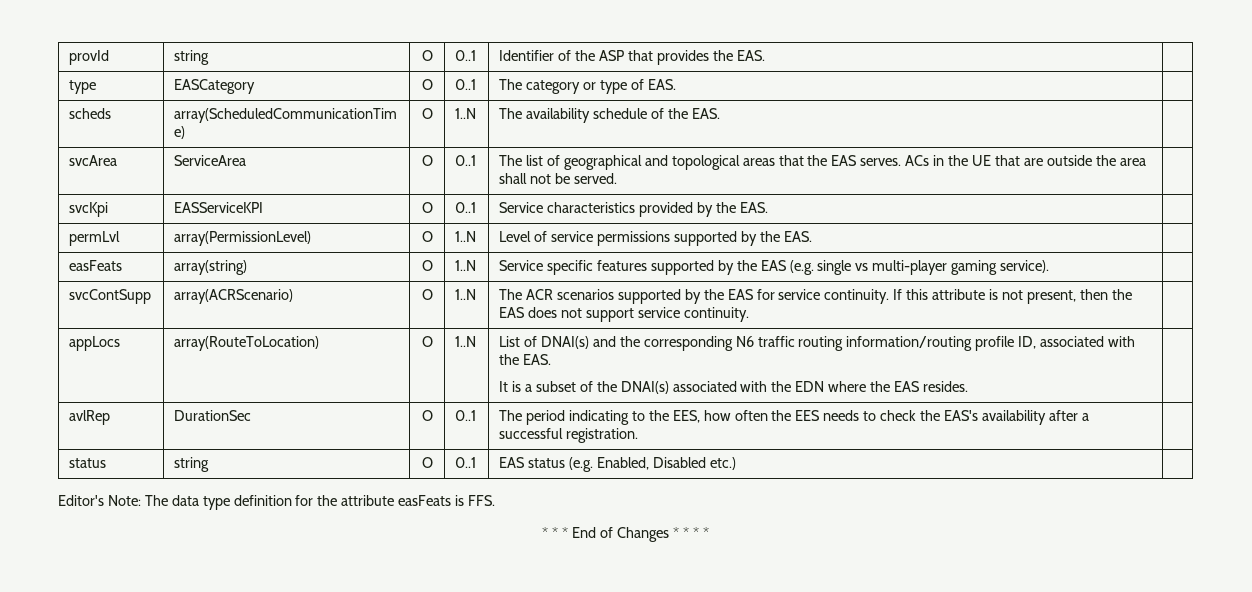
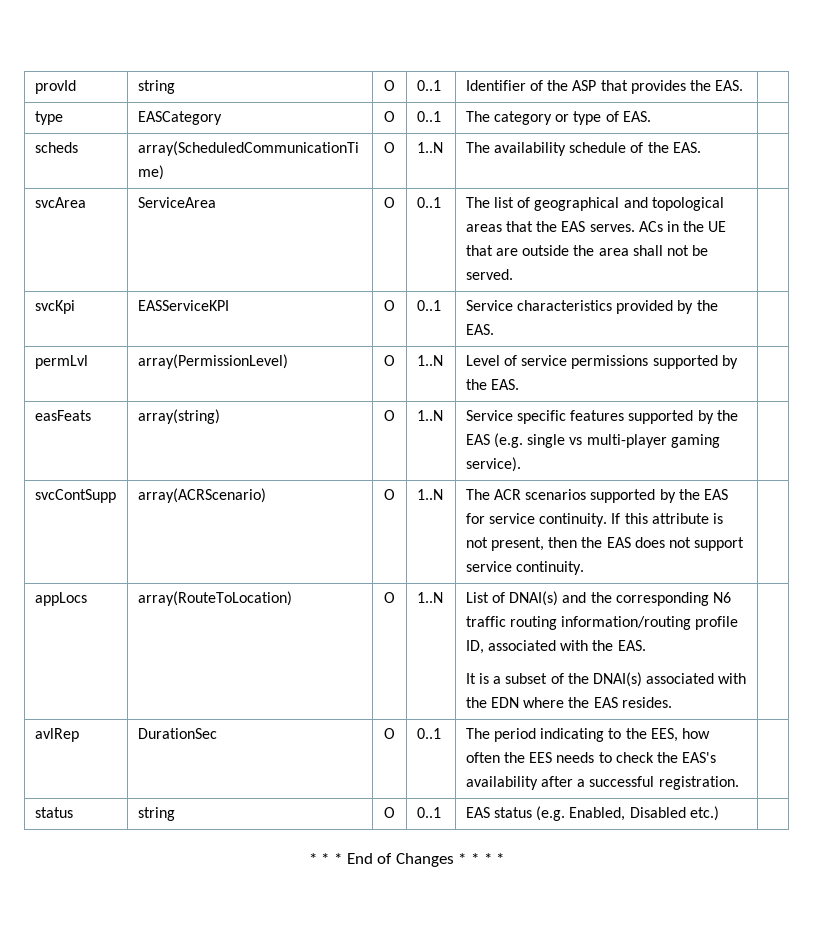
- Editor's Note: The data type definition for the attribute easFeats is FFS.

